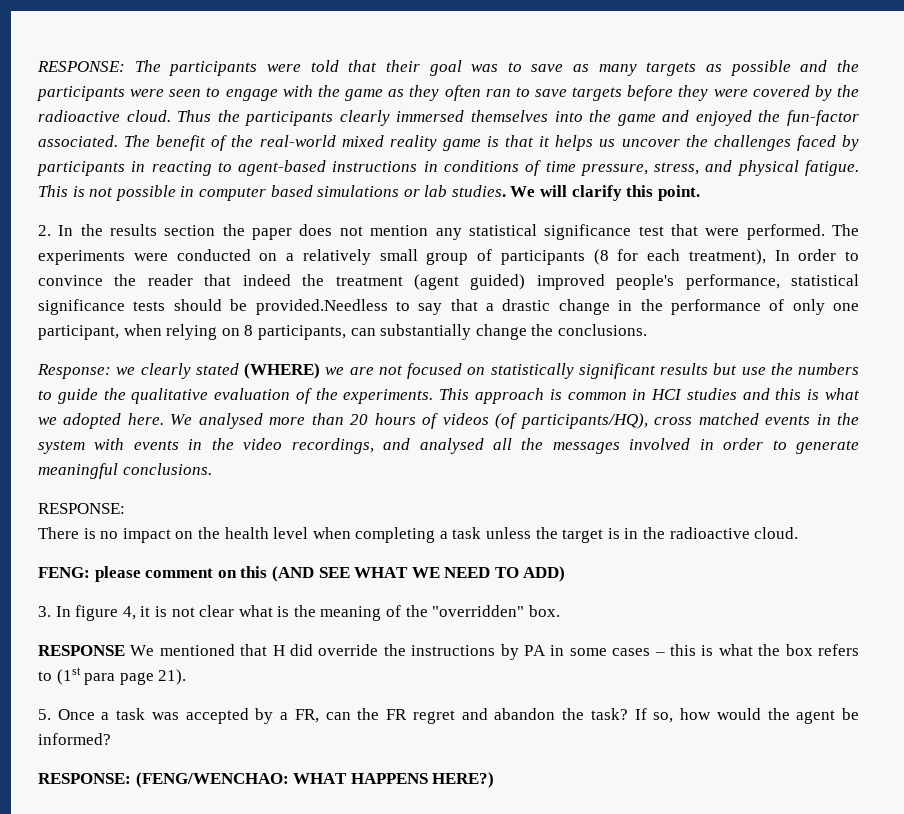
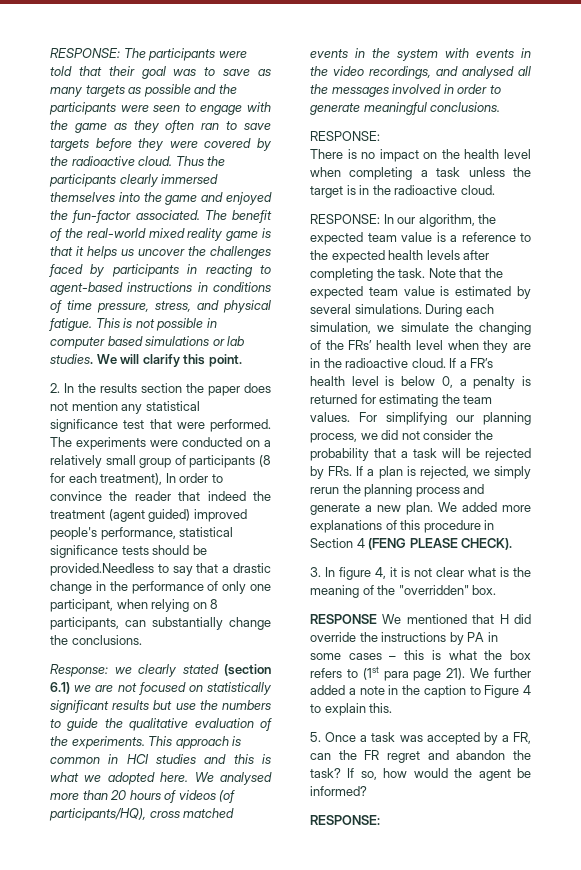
- Response: we clearly stated (WHERE) we are not focused on statistically significant results but use the numbers to guide the qualitative evaluation of the experiments.
+ Response: we clearly stated (section 6.1) we are not focused on statistically significant results but use the numbers to guide the qualitative evaluation of the experiments.
- FENG: please comment on this (AND SEE WHAT WE NEED TO ADD)
+ RESPONSE: In our algorithm, the expected team value is a reference to the expected health levels after completing the task. Note that the expected team value is estimated by several simulations. During each simulation, we simulate the changing of the FRs’ health level when they are in the radioactive cloud. If a FR’s health level is below 0, a penalty is returned for estimating the team values. For simplifying our planning process, we did not consider the probability that a task will be rejected by FRs. If a plan is rejected, we simply rerun the planning process and generate a new plan. We added more explanations of this procedure in Section 4 (FENG PLEASE CHECK).
+ We further added a note in the caption to Figure 4 to explain this.
  If so, how would the agent be informed?
- RESPONSE: (FENG/WENCHAO: WHAT HAPPENS HERE?)
+ RESPONSE:

